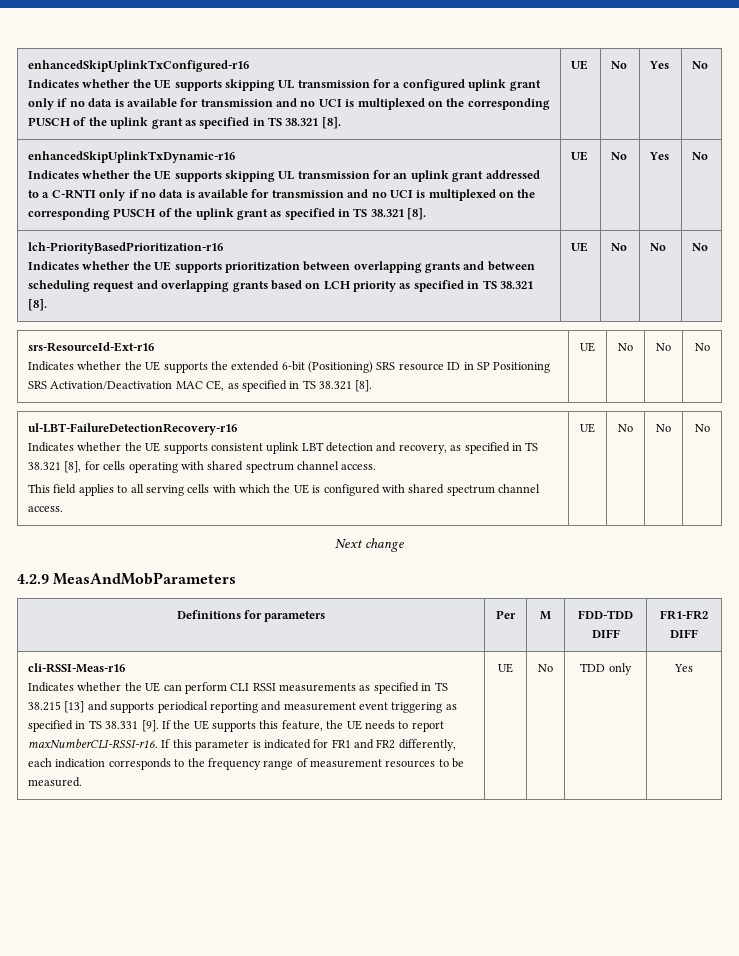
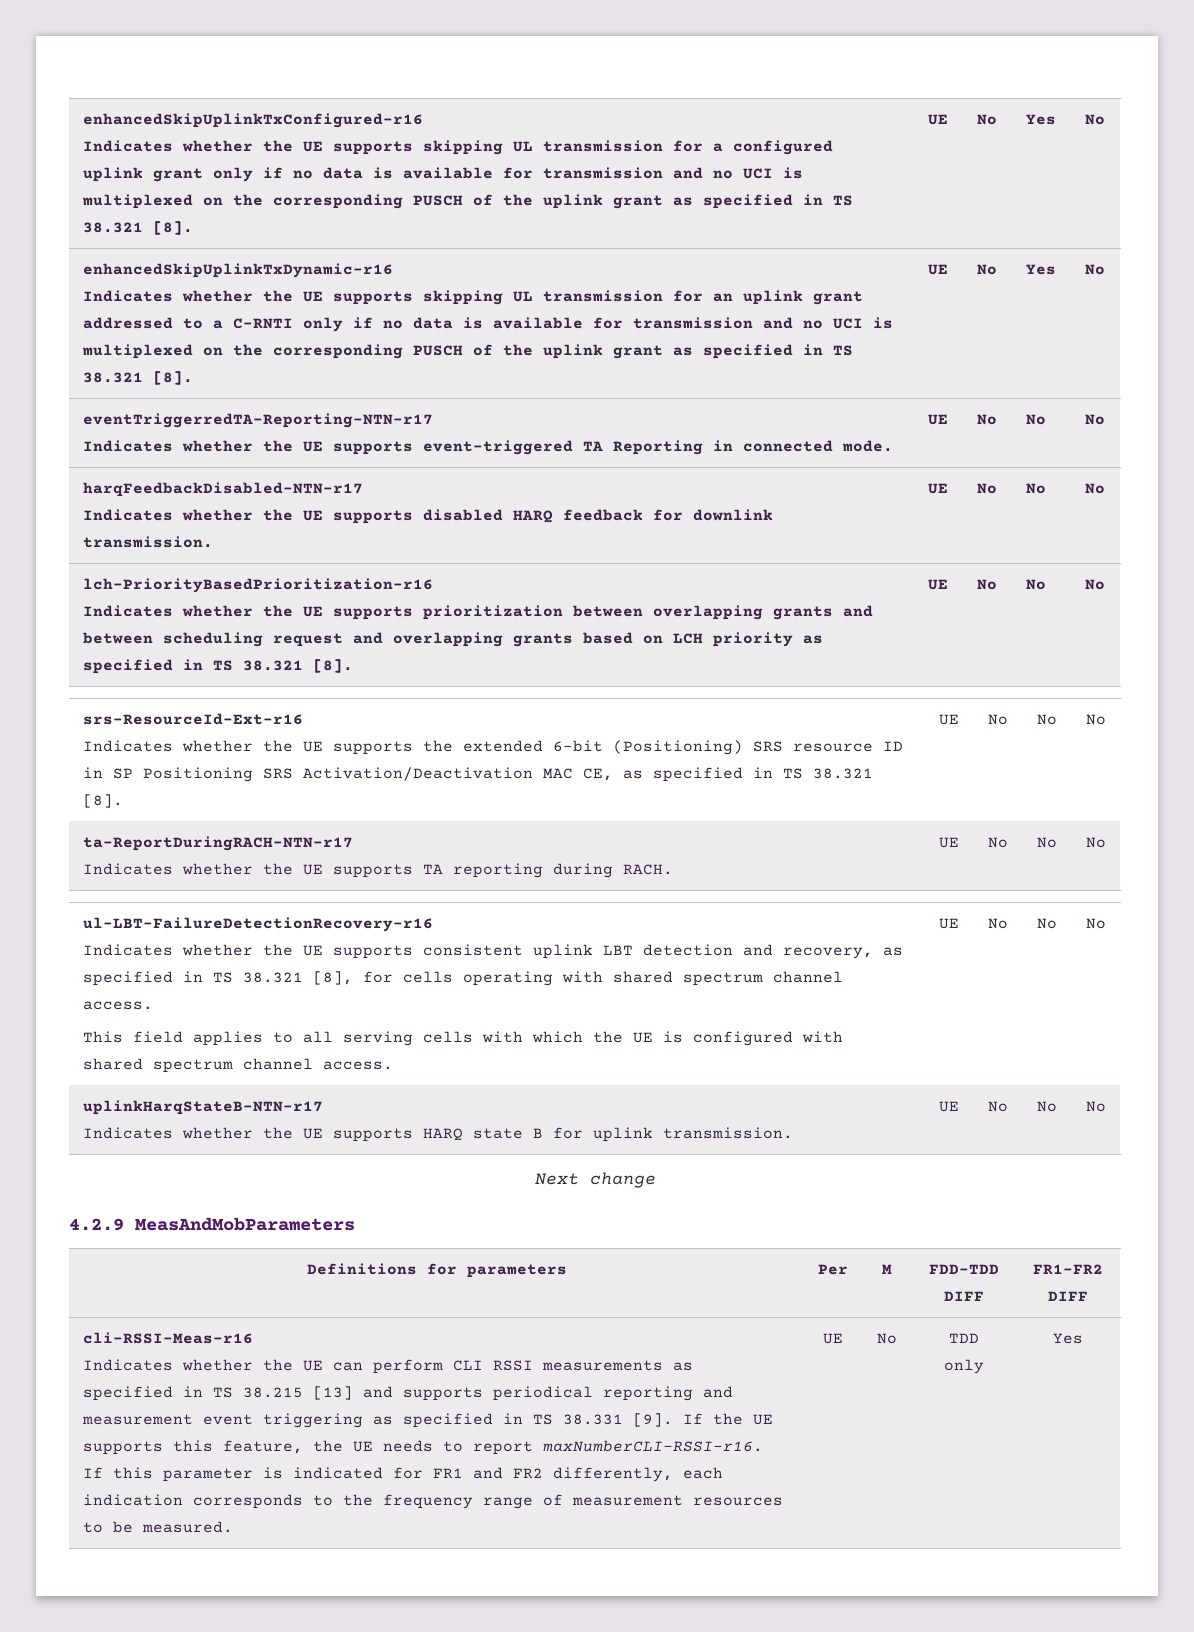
+ eventTriggerredTA-Reporting-NTN-r17
+ Indicates whether the UE supports event-triggered TA Reporting in connected mode. | UE | No | No | No
+ harqFeedbackDisabled-NTN-r17
+ Indicates whether the UE supports disabled HARQ feedback for downlink transmission. | UE | No | No | No
+ ta-ReportDuringRACH-NTN-r17
+ Indicates whether the UE supports TA reporting during RACH. | UE | No | No | No
+ uplinkHarqStateB-NTN-r17
+ Indicates whether the UE supports HARQ state B for uplink transmission. | UE | No | No | No

